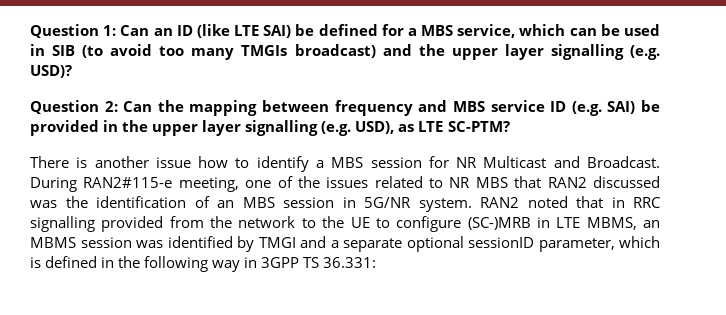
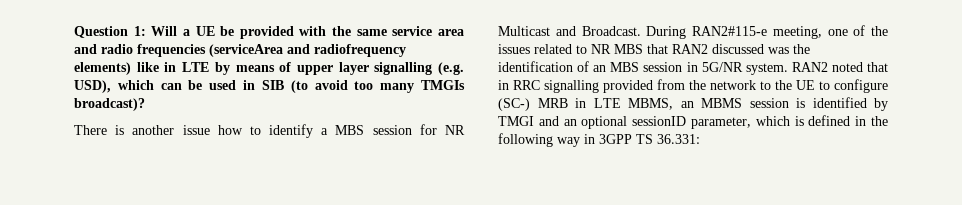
- Question 1: Can an ID (like LTE SAI) be defined for a MBS service, which can be used in SIB (to avoid too many TMGIs broadcast) and the upper layer signalling (e.g. USD)?
- Question 2: Can the mapping between frequency and MBS service ID (e.g. SAI) be provided in the upper layer signalling (e.g. USD), as LTE SC-PTM?
+ Question 1: Will a UE be provided with the same service area and radio frequencies (serviceArea and radiofrequency elements) like in LTE by means of upper layer signalling (e.g. USD), which can be used in SIB (to avoid too many TMGIs broadcast)?
- RAN2 noted that in RRC signalling provided from the network to the UE to configure (SC-)MRB in LTE MBMS, an MBMS session was identified by TMGI and a separate optional sessionID parameter, which is defined in the following way in 3GPP TS 36.331:
+ RAN2 noted that in RRC signalling provided from the network to the UE to configure (SC-) MRB in LTE MBMS, an MBMS session is identified by TMGI and an optional sessionID parameter, which is defined in the following way in 3GPP TS 36.331:

